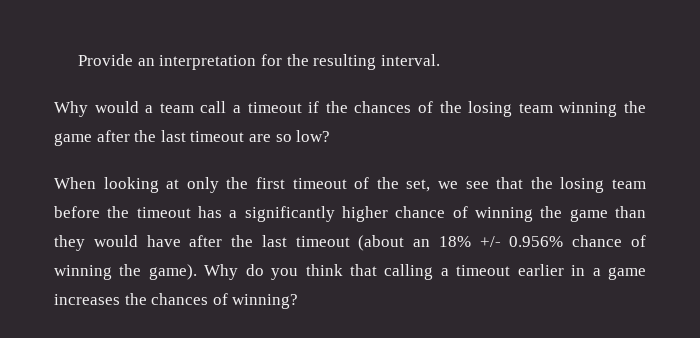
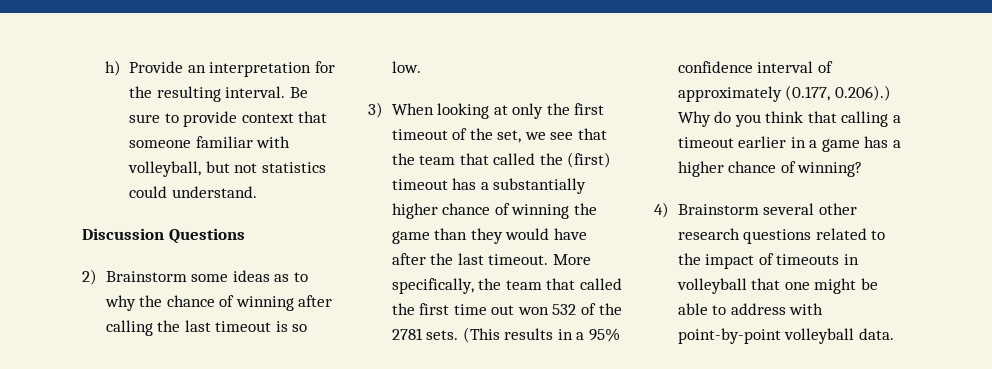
- Provide an interpretation for the resulting interval.
- Why would a team call a timeout if the chances of the losing team winning the game after the last timeout are so low?
- When looking at only the first timeout of the set, we see that the losing team before the timeout has a significantly higher chance of winning the game than they would have after the last timeout (about an 18% +/- 0.956% chance of winning the game). Why do you think that calling a timeout earlier in a game increases the chances of winning?
+ h) Provide an interpretation for the resulting interval. Be sure to provide context that someone familiar with volleyball, but not statistics could understand.
+ Discussion Questions
+ 2) Brainstorm some ideas as to why the chance of winning after calling the last timeout is so low.
+ 3) When looking at only the first timeout of the set, we see that the team that called the (first) timeout has a substantially higher chance of winning the game than they would have after the last timeout. More specifically, the team that called the first time out won 532 of the 2781 sets. (This results in a 95% confidence interval of approximately (0.177, 0.206).) Why do you think that calling a timeout earlier in a game has a higher chance of winning?
+ 4) Brainstorm several other research questions related to the impact of timeouts in volleyball that one might be able to address with point-by-point volleyball data.

